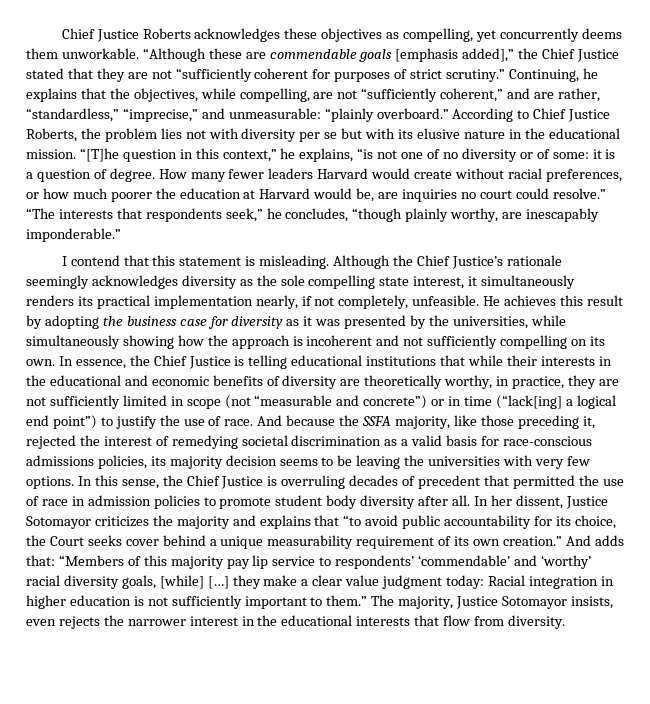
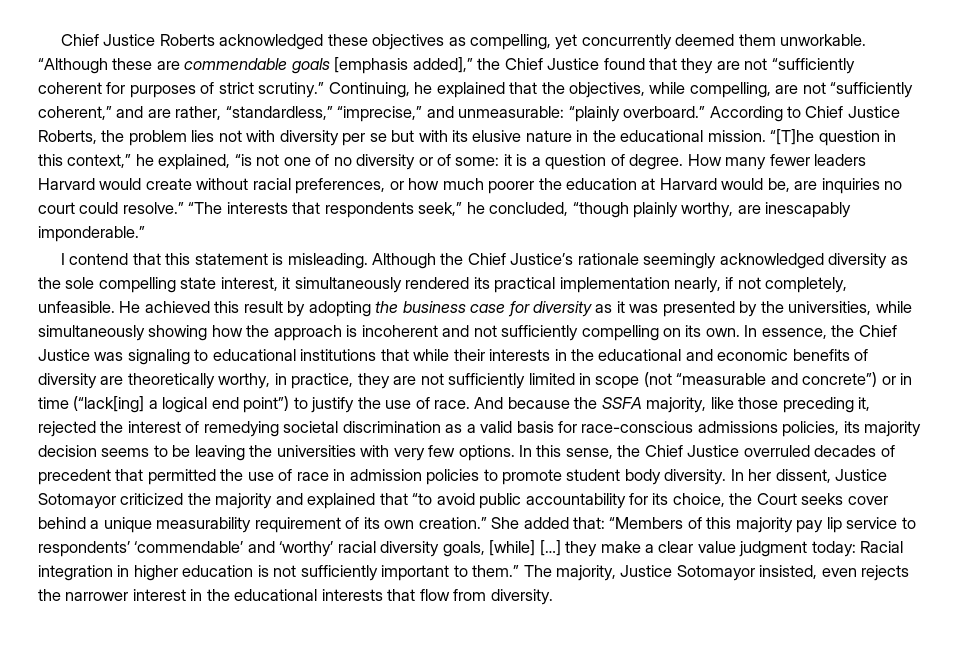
- Chief Justice Roberts acknowledges these objectives as compelling, yet concurrently deems them unworkable.
+ Chief Justice Roberts acknowledged these objectives as compelling, yet concurrently deemed them unworkable.
- “Although these are commendable goals [emphasis added],” the Chief Justice stated that they are not “sufficiently coherent for purposes of strict scrutiny.”
+ “Although these are commendable goals [emphasis added],” the Chief Justice found that they are not “sufficiently coherent for purposes of strict scrutiny.”
- Continuing, he explains that the objectives, while compelling, are not “sufficiently coherent,” and are rather, “standardless,” “imprecise,” and unmeasurable: “plainly overboard.”
+ Continuing, he explained that the objectives, while compelling, are not “sufficiently coherent,” and are rather, “standardless,” “imprecise,” and unmeasurable: “plainly overboard.”
- “[T]he question in this context,” he explains, “is not one of no diversity or of some: it is a question of degree.
+ “[T]he question in this context,” he explained, “is not one of no diversity or of some: it is a question of degree.
- “The interests that respondents seek,” he concludes, “though plainly worthy, are inescapably imponderable.”
+ “The interests that respondents seek,” he concluded, “though plainly worthy, are inescapably imponderable.”
- Although the Chief Justice’s rationale seemingly acknowledges diversity as the sole compelling state interest, it simultaneously renders its practical implementation nearly, if not completely, unfeasible.
+ Although the Chief Justice’s rationale seemingly acknowledged diversity as the sole compelling state interest, it simultaneously rendered its practical implementation nearly, if not completely, unfeasible.
- He achieves this result by adopting the business case for diversity as it was presented by the universities, while simultaneously showing how the approach is incoherent and not sufficiently compelling on its own.
+ He achieved this result by adopting the business case for diversity as it was presented by the universities, while simultaneously showing how the approach is incoherent and not sufficiently compelling on its own.
- In essence, the Chief Justice is telling educational institutions that while their interests in the educational and economic benefits of diversity are theoretically worthy, in practice, they are not sufficiently limited in scope (not “measurable and concrete”) or in time (“lack[ing] a logical end point”) to justify the use of race.
+ In essence, the Chief Justice was signaling to educational institutions that while their interests in the educational and economic benefits of diversity are theoretically worthy, in practice, they are not sufficiently limited in scope (not “measurable and concrete”) or in time (“lack[ing] a logical end point”) to justify the use of race.
- In this sense, the Chief Justice is overruling decades of precedent that permitted the use of race in admission policies to promote student body diversity after all.
+ In this sense, the Chief Justice overruled decades of precedent that permitted the use of race in admission policies to promote student body diversity.
- In her dissent, Justice Sotomayor criticizes the majority and explains that “to avoid public accountability for its choice, the Court seeks cover behind a unique measurability requirement of its own creation.”
+ In her dissent, Justice Sotomayor criticized the majority and explained that “to avoid public accountability for its choice, the Court seeks cover behind a unique measurability requirement of its own creation.”
- And adds that: “Members of this majority pay lip service to respondents’ ‘commendable’ and ‘worthy’ racial diversity goals, [while] […] they make a clear value judgment today: Racial integration in higher education is not sufficiently important to them.”
+ She added that: “Members of this majority pay lip service to respondents’ ‘commendable’ and ‘worthy’ racial diversity goals, [while] […] they make a clear value judgment today: Racial integration in higher education is not sufficiently important to them.”
- The majority, Justice Sotomayor insists, even rejects the narrower interest in the educational interests that flow from diversity.
+ The majority, Justice Sotomayor insisted, even rejects the narrower interest in the educational interests that flow from diversity.

